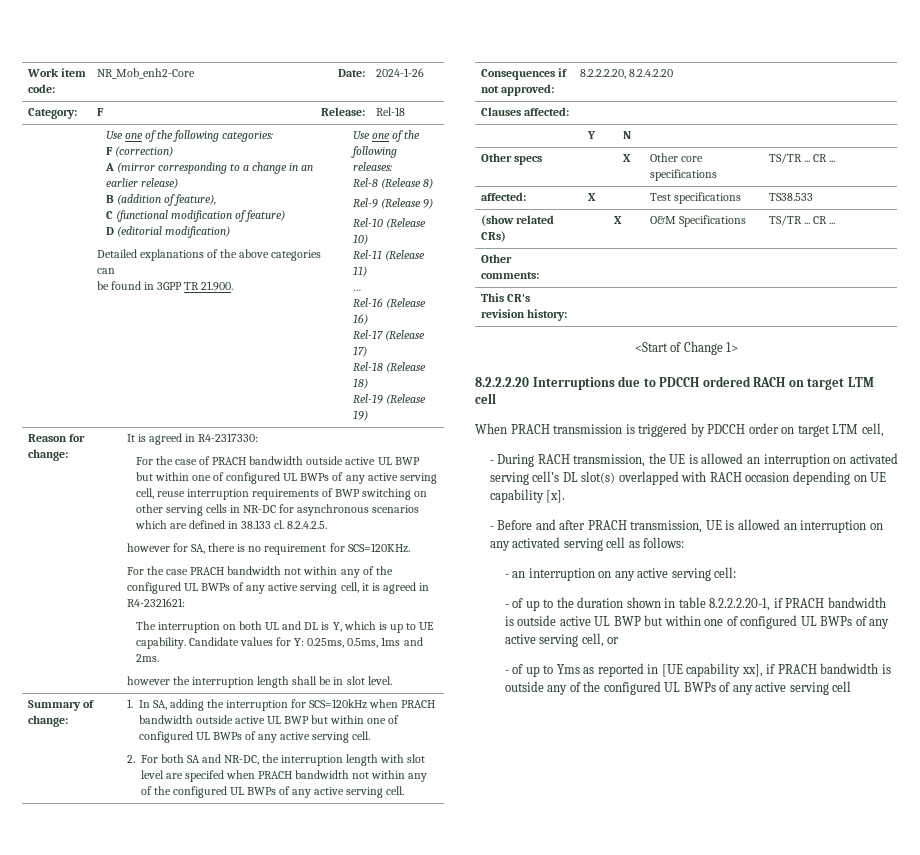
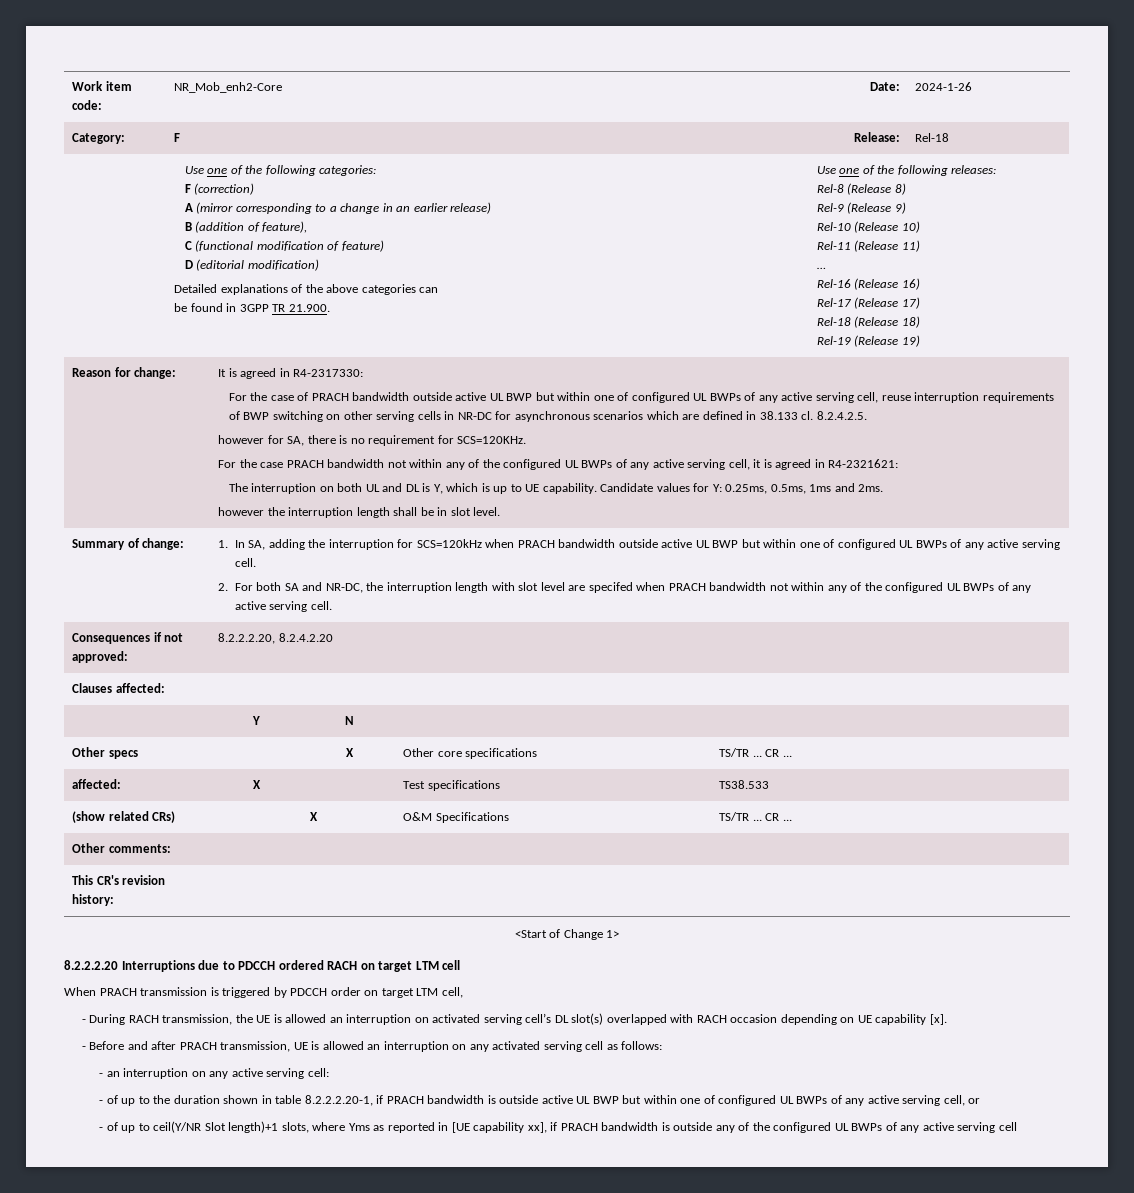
- - of up to Yms as reported in [UE capability xx], if PRACH bandwidth is outside any of the configured UL BWPs of any active serving cell
+ - of up to ceil(Y/NR Slot length)+1 slots, where Yms as reported in [UE capability xx], if PRACH bandwidth is outside any of the configured UL BWPs of any active serving cell

